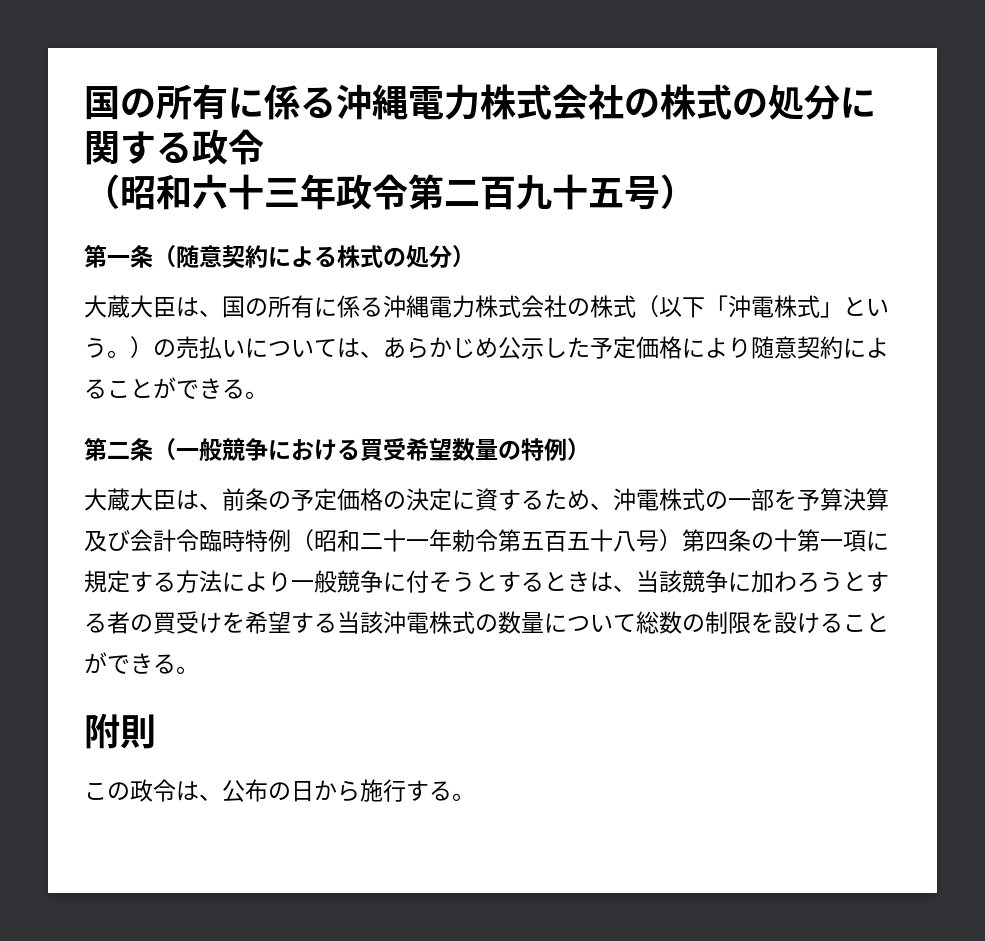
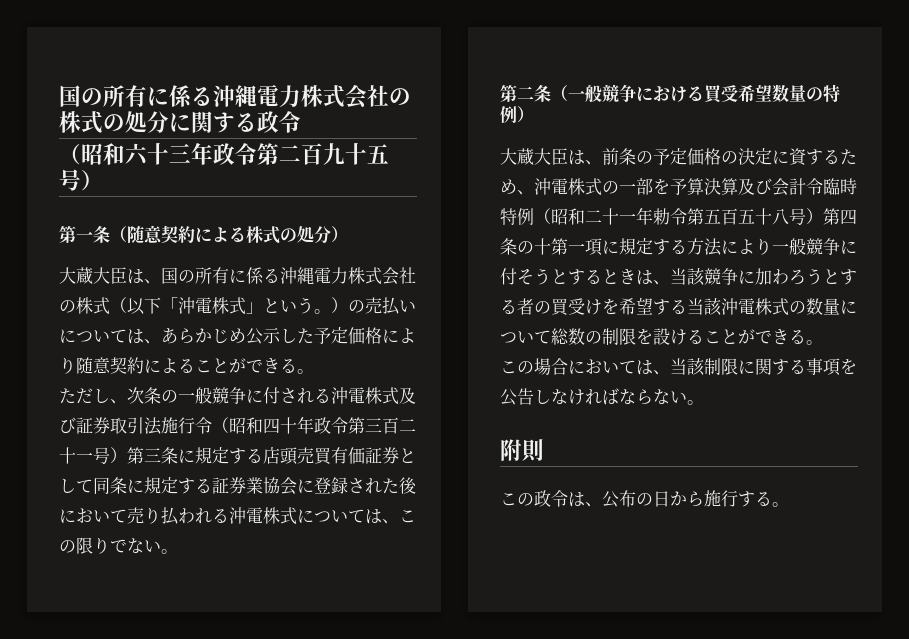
+ ただし、次条の一般競争に付される沖電株式及び証券取引法施行令（昭和四十年政令第三百二十一号）第三条に規定する店頭売買有価証券として同条に規定する証券業協会に登録された後において売り払われる沖電株式については、この限りでない。
+ この場合においては、当該制限に関する事項を公告しなければならない。

